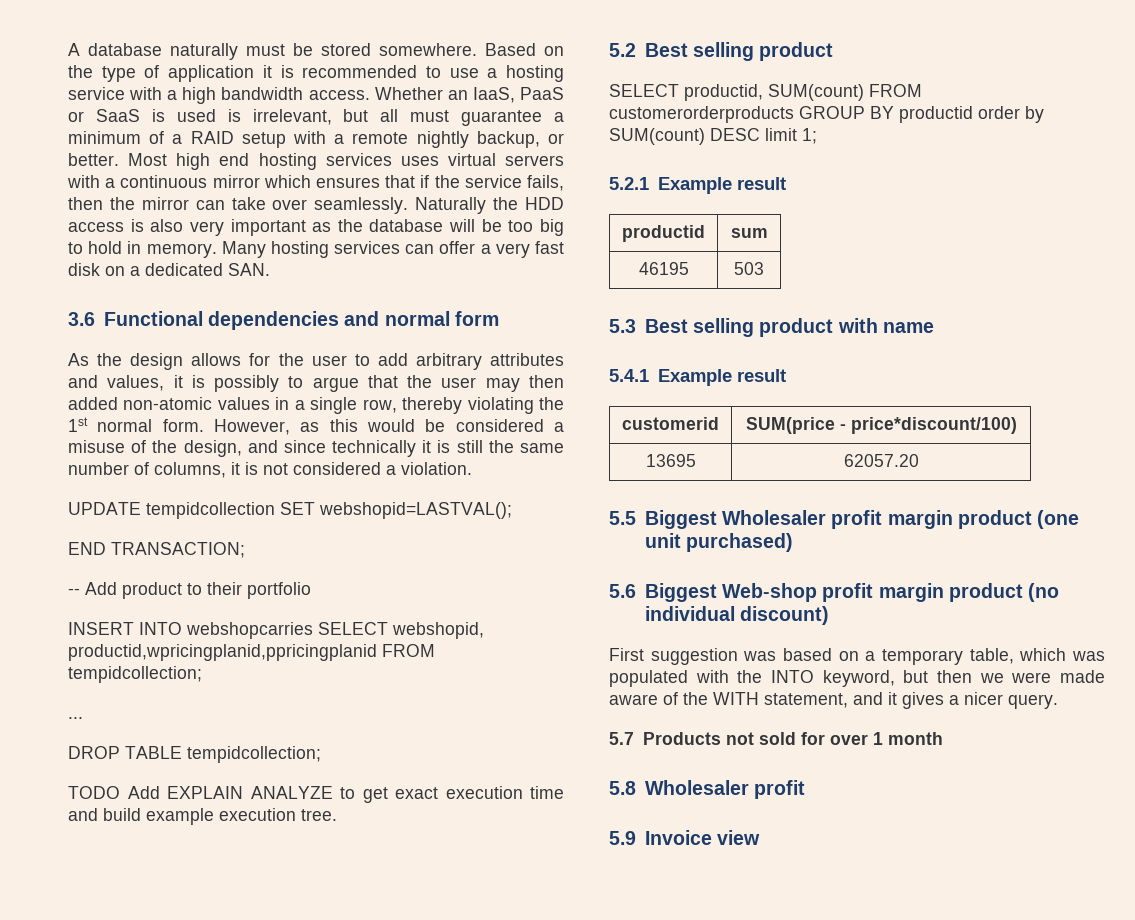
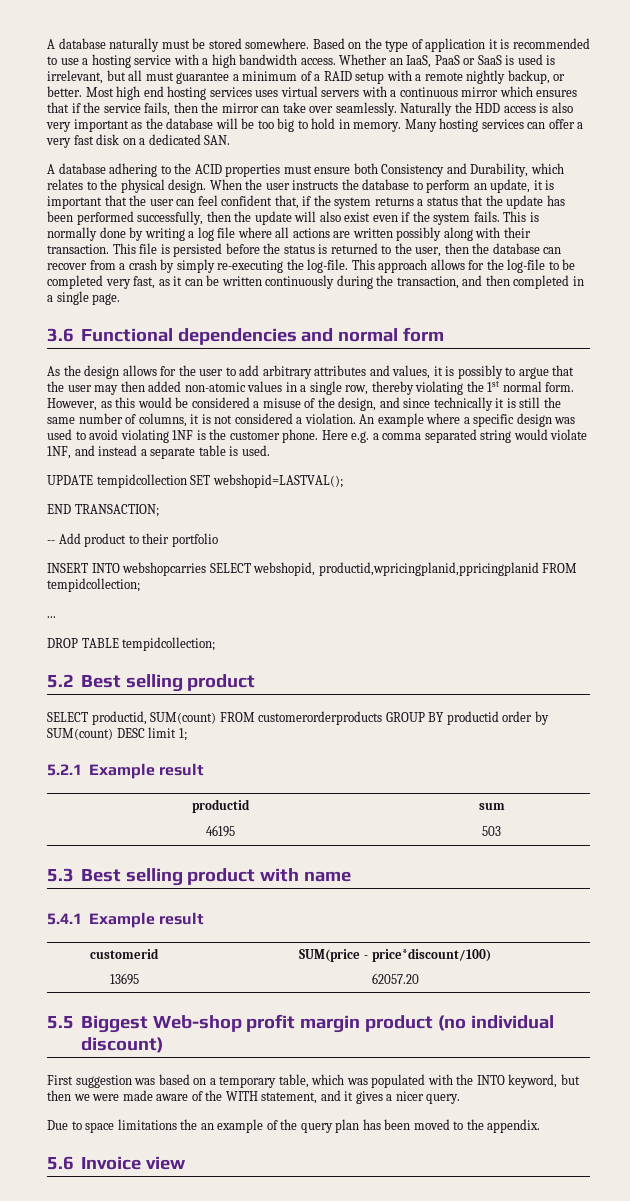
+ A database adhering to the ACID properties must ensure both Consistency and Durability, which relates to the physical design. When the user instructs the database to perform an update, it is important that the user can feel confident that, if the system returns a status that the update has been performed successfully, then the update will also exist even if the system fails. This is normally done by writing a log file where all actions are written possibly along with their transaction. This file is persisted before the status is returned to the user, then the database can recover from a crash by simply re-executing the log-file. This approach allows for the log-file to be completed very fast, as it can be written continuously during the transaction, and then completed in a single page.
+ An example where a specific design was used to avoid violating 1NF is the customer phone. Here e.g. a comma separated string would violate 1NF, and instead a separate table is used.
- TODO Add EXPLAIN ANALYZE to get exact execution time and build example execution tree.
- 5.5 Biggest Wholesaler profit margin product (one unit purchased)
- 5.6 Biggest Web-shop profit margin product (no individual discount)
+ 5.5 Biggest Web-shop profit margin product (no individual discount)
- 5.7 Products not sold for over 1 month
- 5.8 Wholesaler profit
- 5.9 Invoice view
+ Due to space limitations the an example of the query plan has been moved to the appendix.
+ 5.6 Invoice view

